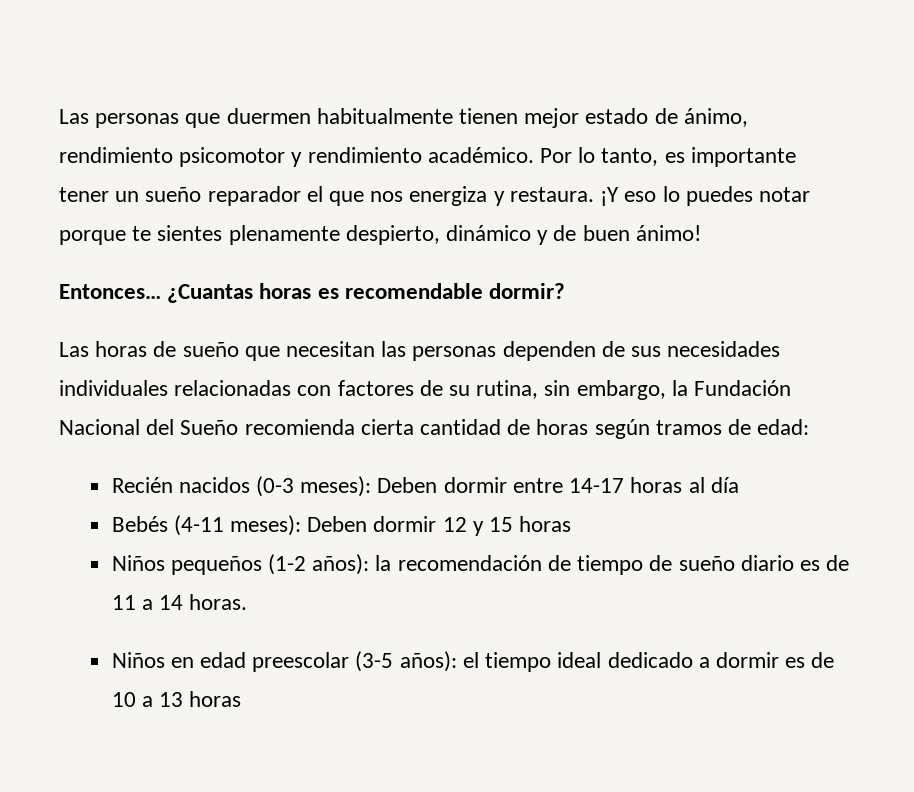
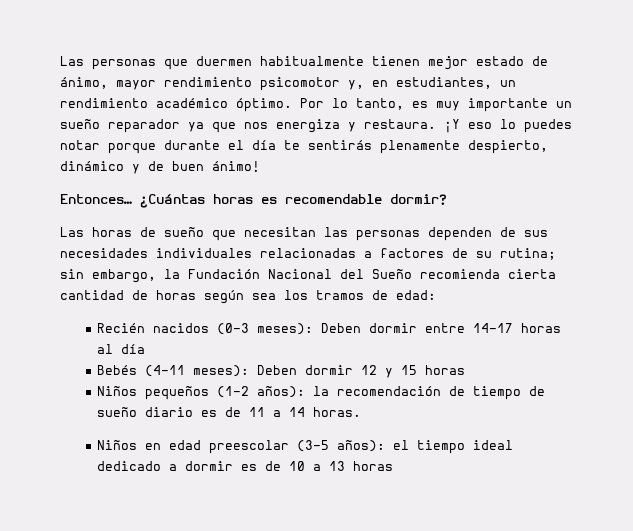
- Las personas que duermen habitualmente tienen mejor estado de ánimo, rendimiento psicomotor y rendimiento académico.
+ Las personas que duermen habitualmente tienen mejor estado de ánimo, mayor rendimiento psicomotor y, en estudiantes, un rendimiento académico óptimo.
- Por lo tanto, es importante tener un sueño reparador el que nos energiza y restaura.
+ Por lo tanto, es muy importante un sueño reparador ya que nos energiza y restaura.
- ¡Y eso lo puedes notar porque te sientes plenamente despierto, dinámico y de buen ánimo!
+ ¡Y eso lo puedes notar porque durante el día te sentirás plenamente despierto, dinámico y de buen ánimo!
- ¿Cuantas horas es recomendable dormir?
+ ¿Cuántas horas es recomendable dormir?
- Las horas de sueño que necesitan las personas dependen de sus necesidades individuales relacionadas con factores de su rutina, sin embargo, la Fundación Nacional del Sueño recomienda cierta cantidad de horas según tramos de edad:
+ Las horas de sueño que necesitan las personas dependen de sus necesidades individuales relacionadas a factores de su rutina; sin embargo, la Fundación Nacional del Sueño recomienda cierta cantidad de horas según sea los tramos de edad:

